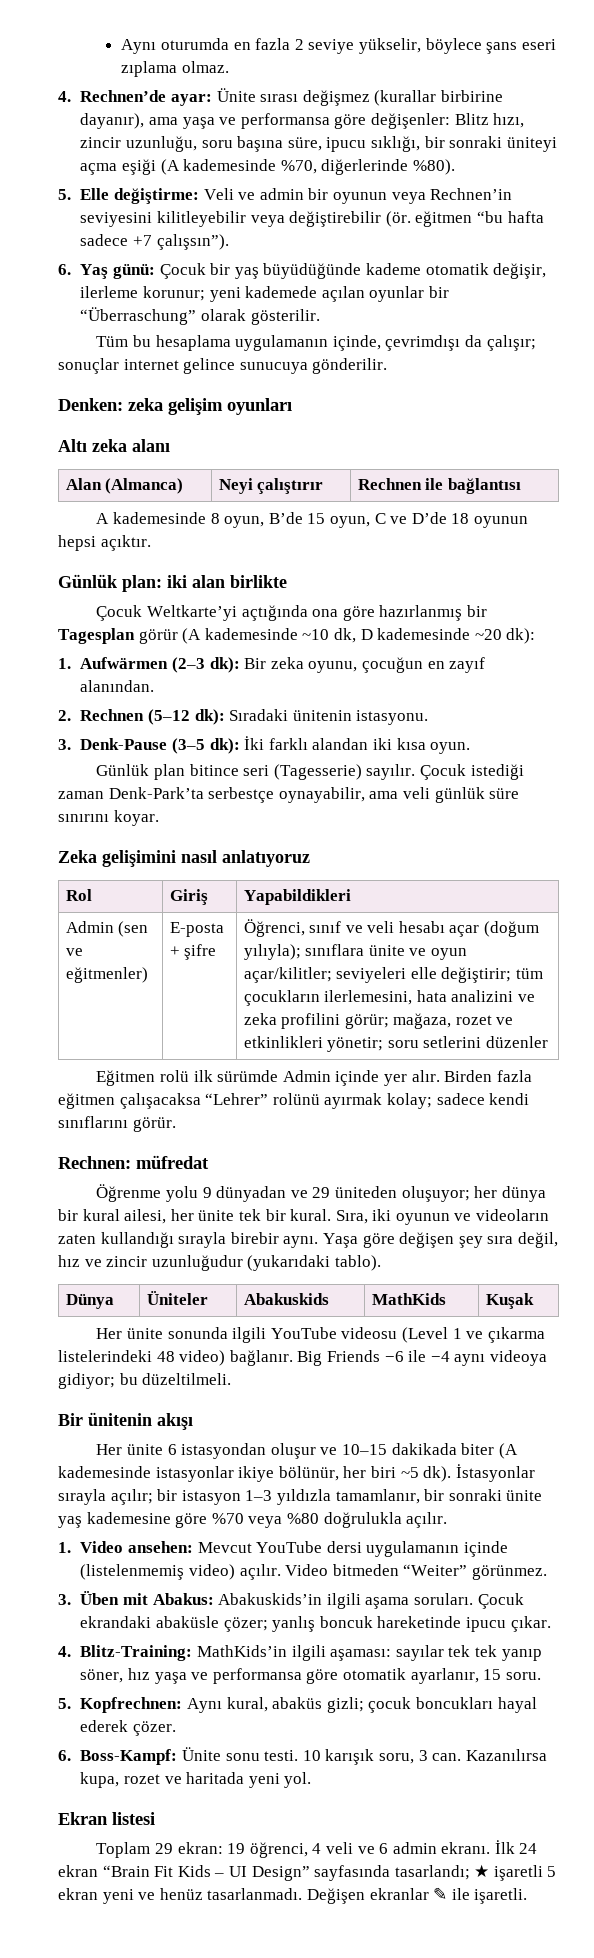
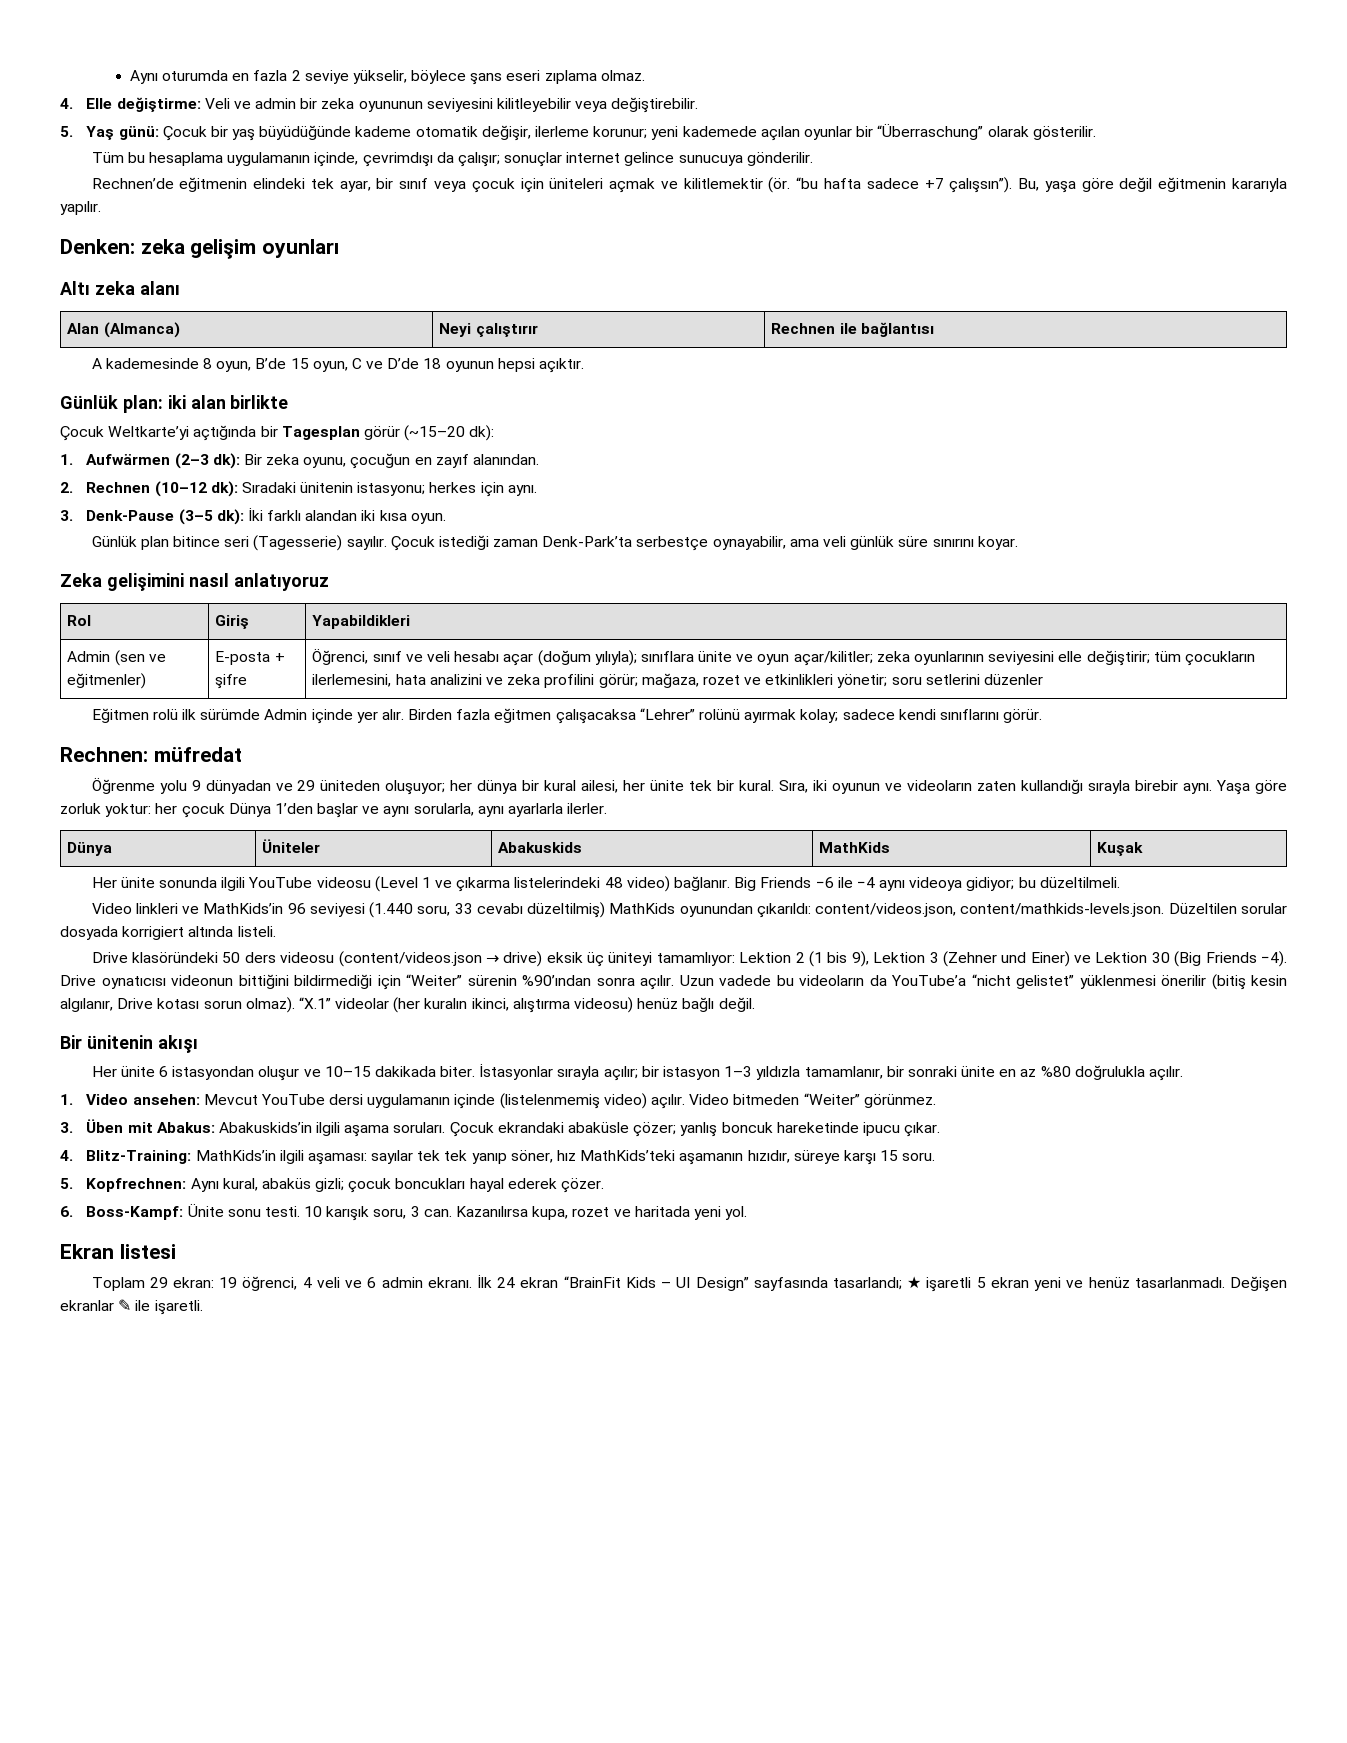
- 4. Rechnen’de ayar: Ünite sırası değişmez (kurallar birbirine dayanır), ama yaşa ve performansa göre değişenler: Blitz hızı, zincir uzunluğu, soru başına süre, ipucu sıklığı, bir sonraki üniteyi açma eşiği (A kademesinde %70, diğerlerinde %80).
- 5. Elle değiştirme: Veli ve admin bir oyunun veya Rechnen’in seviyesini kilitleyebilir veya değiştirebilir (ör. eğitmen “bu hafta sadece +7 çalışsın”).
- 6. Yaş günü: Çocuk bir yaş büyüdüğünde kademe otomatik değişir, ilerleme korunur; yeni kademede açılan oyunlar bir “Überraschung” olarak gösterilir.
+ 4. Elle değiştirme: Veli ve admin bir zeka oyununun seviyesini kilitleyebilir veya değiştirebilir.
+ 5. Yaş günü: Çocuk bir yaş büyüdüğünde kademe otomatik değişir, ilerleme korunur; yeni kademede açılan oyunlar bir “Überraschung” olarak gösterilir.
+ Rechnen’de eğitmenin elindeki tek ayar, bir sınıf veya çocuk için üniteleri açmak ve kilitlemektir (ör. “bu hafta sadece +7 çalışsın”). Bu, yaşa göre değil eğitmenin kararıyla yapılır.
- Çocuk Weltkarte’yi açtığında ona göre hazırlanmış bir Tagesplan görür (A kademesinde ~10 dk, D kademesinde ~20 dk):
+ Çocuk Weltkarte’yi açtığında bir Tagesplan görür (~15–20 dk):
- 2. Rechnen (5–12 dk): Sıradaki ünitenin istasyonu.
+ 2. Rechnen (10–12 dk): Sıradaki ünitenin istasyonu; herkes için aynı.
- Öğrenci, sınıf ve veli hesabı açar (doğum yılıyla); sınıflara ünite ve oyun açar/kilitler; seviyeleri elle değiştirir; tüm çocukların ilerlemesini, hata analizini ve zeka profilini görür; mağaza, rozet ve etkinlikleri yönetir; soru setlerini düzenler
+ Öğrenci, sınıf ve veli hesabı açar (doğum yılıyla); sınıflara ünite ve oyun açar/kilitler; zeka oyunlarının seviyesini elle değiştirir; tüm çocukların ilerlemesini, hata analizini ve zeka profilini görür; mağaza, rozet ve etkinlikleri yönetir; soru setlerini düzenler
- Yaşa göre değişen şey sıra değil, hız ve zincir uzunluğudur (yukarıdaki tablo).
+ Yaşa göre zorluk yoktur: her çocuk Dünya 1’den başlar ve aynı sorularla, aynı ayarlarla ilerler.
+ Video linkleri ve MathKids’in 96 seviyesi (1.440 soru, 33 cevabı düzeltilmiş) MathKids oyunundan çıkarıldı: content/videos.json, content/mathkids-levels.json. Düzeltilen sorular dosyada korrigiert altında listeli.
+ Drive klasöründeki 50 ders videosu (content/videos.json → drive) eksik üç üniteyi tamamlıyor: Lektion 2 (1 bis 9), Lektion 3 (Zehner und Einer) ve Lektion 30 (Big Friends −4). Drive oynatıcısı videonun bittiğini bildirmediği için “Weiter” sürenin %90’ından sonra açılır. Uzun vadede bu videoların da YouTube’a “nicht gelistet” yüklenmesi önerilir (bitiş kesin algılanır, Drive kotası sorun olmaz). “X.1” videolar (her kuralın ikinci, alıştırma videosu) henüz bağlı değil.
- Her ünite 6 istasyondan oluşur ve 10–15 dakikada biter (A kademesinde istasyonlar ikiye bölünür, her biri ~5 dk).
+ Her ünite 6 istasyondan oluşur ve 10–15 dakikada biter.
- İstasyonlar sırayla açılır; bir istasyon 1–3 yıldızla tamamlanır, bir sonraki ünite yaş kademesine göre %70 veya %80 doğrulukla açılır.
+ İstasyonlar sırayla açılır; bir istasyon 1–3 yıldızla tamamlanır, bir sonraki ünite en az %80 doğrulukla açılır.
- 4. Blitz-Training: MathKids’in ilgili aşaması: sayılar tek tek yanıp söner, hız yaşa ve performansa göre otomatik ayarlanır, 15 soru.
+ 4. Blitz-Training: MathKids’in ilgili aşaması: sayılar tek tek yanıp söner, hız MathKids’teki aşamanın hızıdır, süreye karşı 15 soru.
- İlk 24 ekran “Brain Fit Kids – UI Design” sayfasında tasarlandı; ★ işaretli 5 ekran yeni ve henüz tasarlanmadı.
+ İlk 24 ekran “BrainFit Kids – UI Design” sayfasında tasarlandı; ★ işaretli 5 ekran yeni ve henüz tasarlanmadı.

